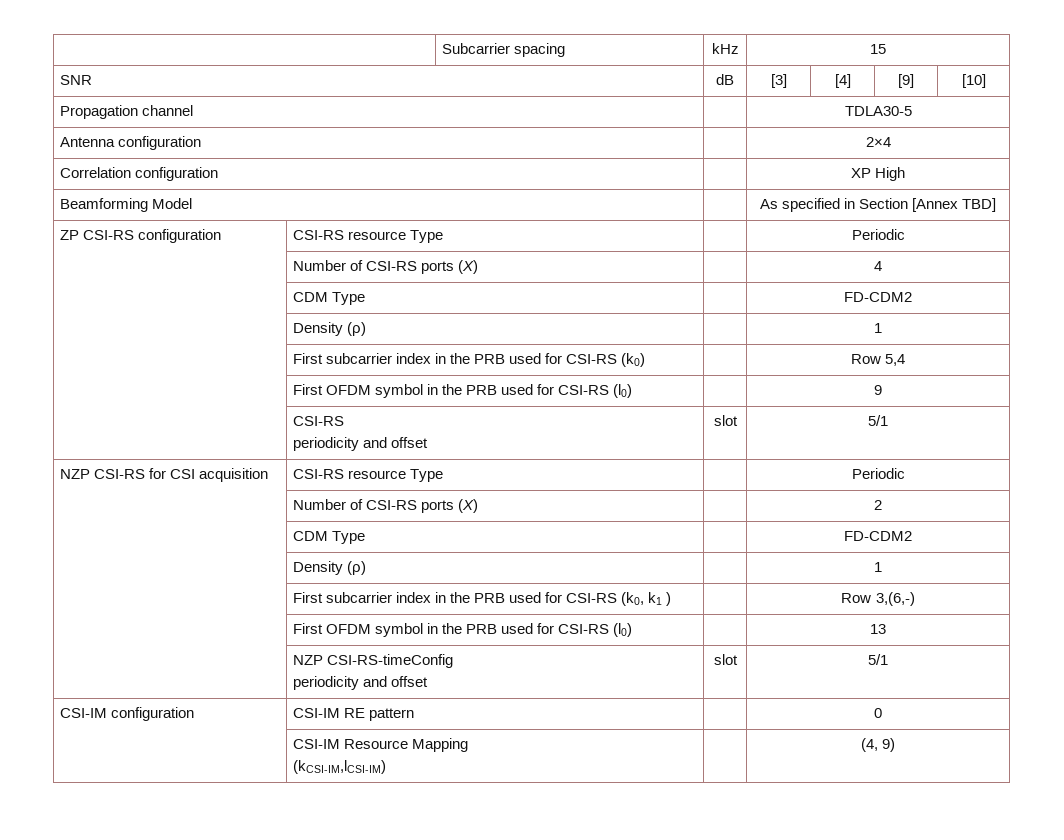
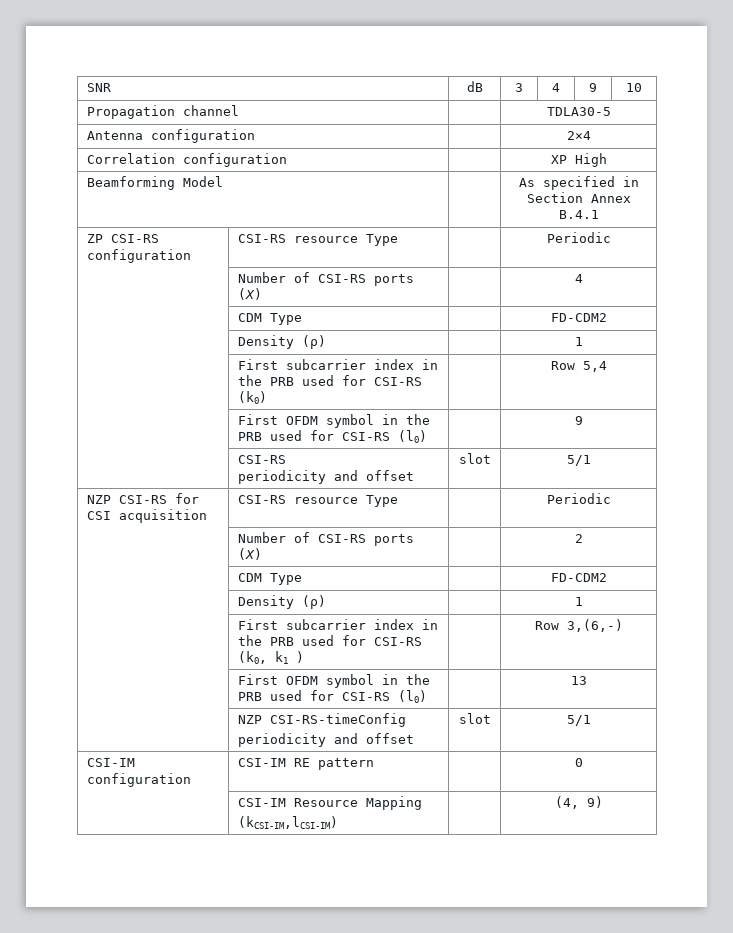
- | Subcarrier spacing | kHz | 15
- SNR | dB | [3] | [4] | [9] | [10]
+ SNR | dB | 3 | 4 | 9 | 10
- Beamforming Model | | As specified in Section [Annex TBD]
+ Beamforming Model | | As specified in Section Annex B.4.1

